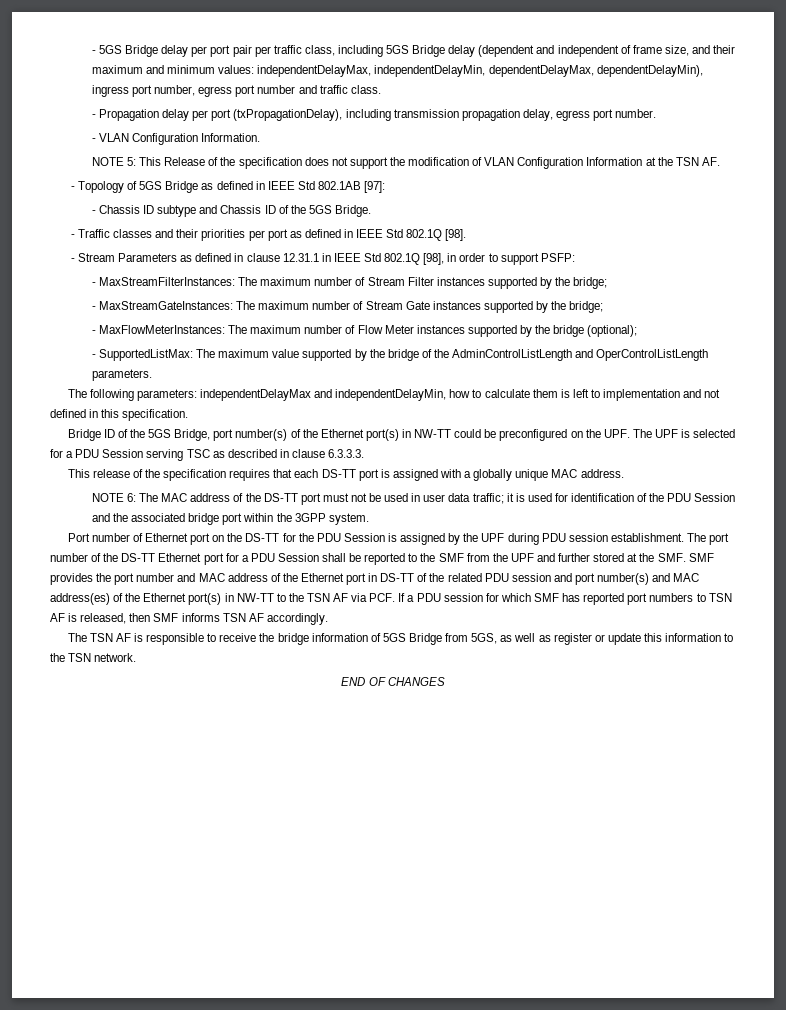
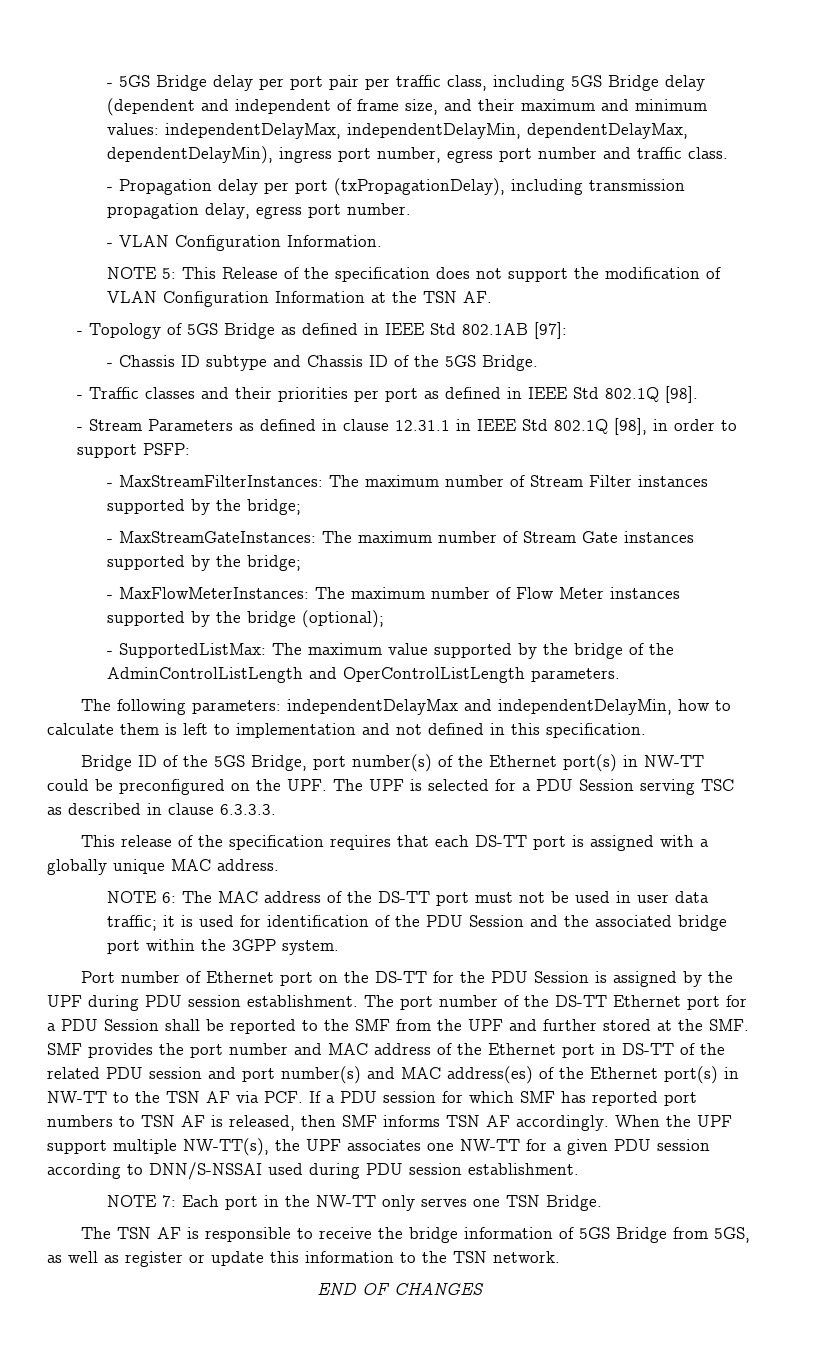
+ When the UPF support multiple NW-TT(s), the UPF associates one NW-TT for a given PDU session according to DNN/S-NSSAI used during PDU session establishment.
+ NOTE 7: Each port in the NW-TT only serves one TSN Bridge.

